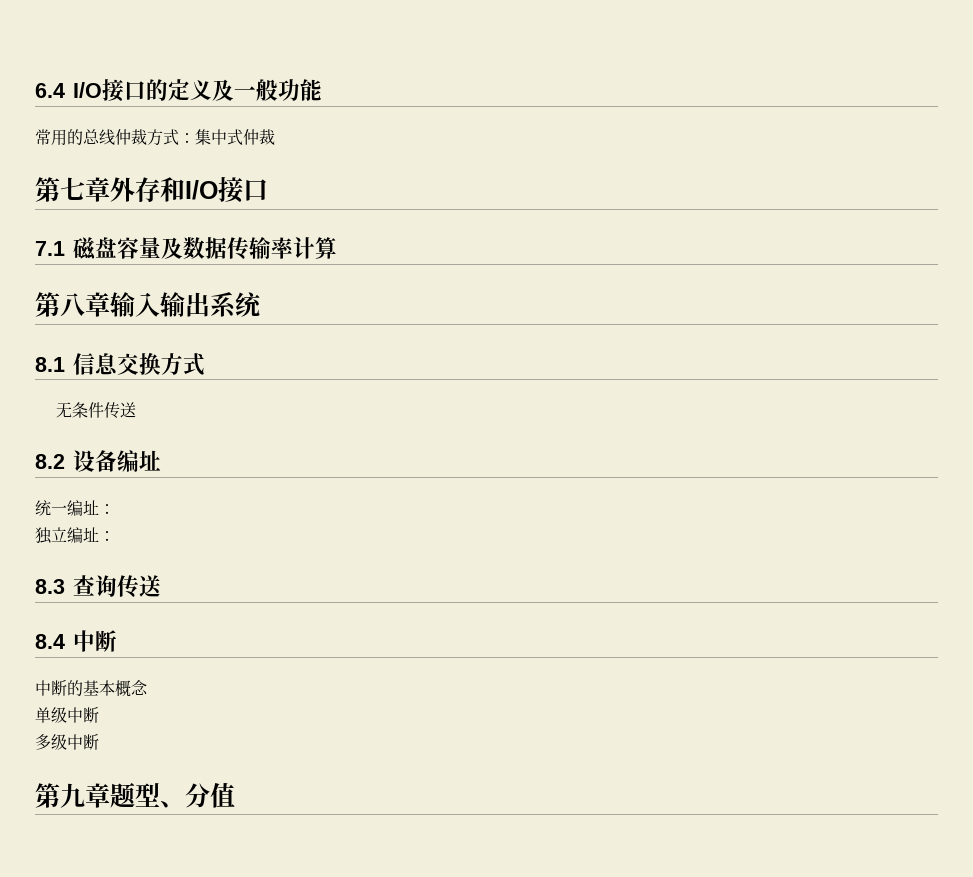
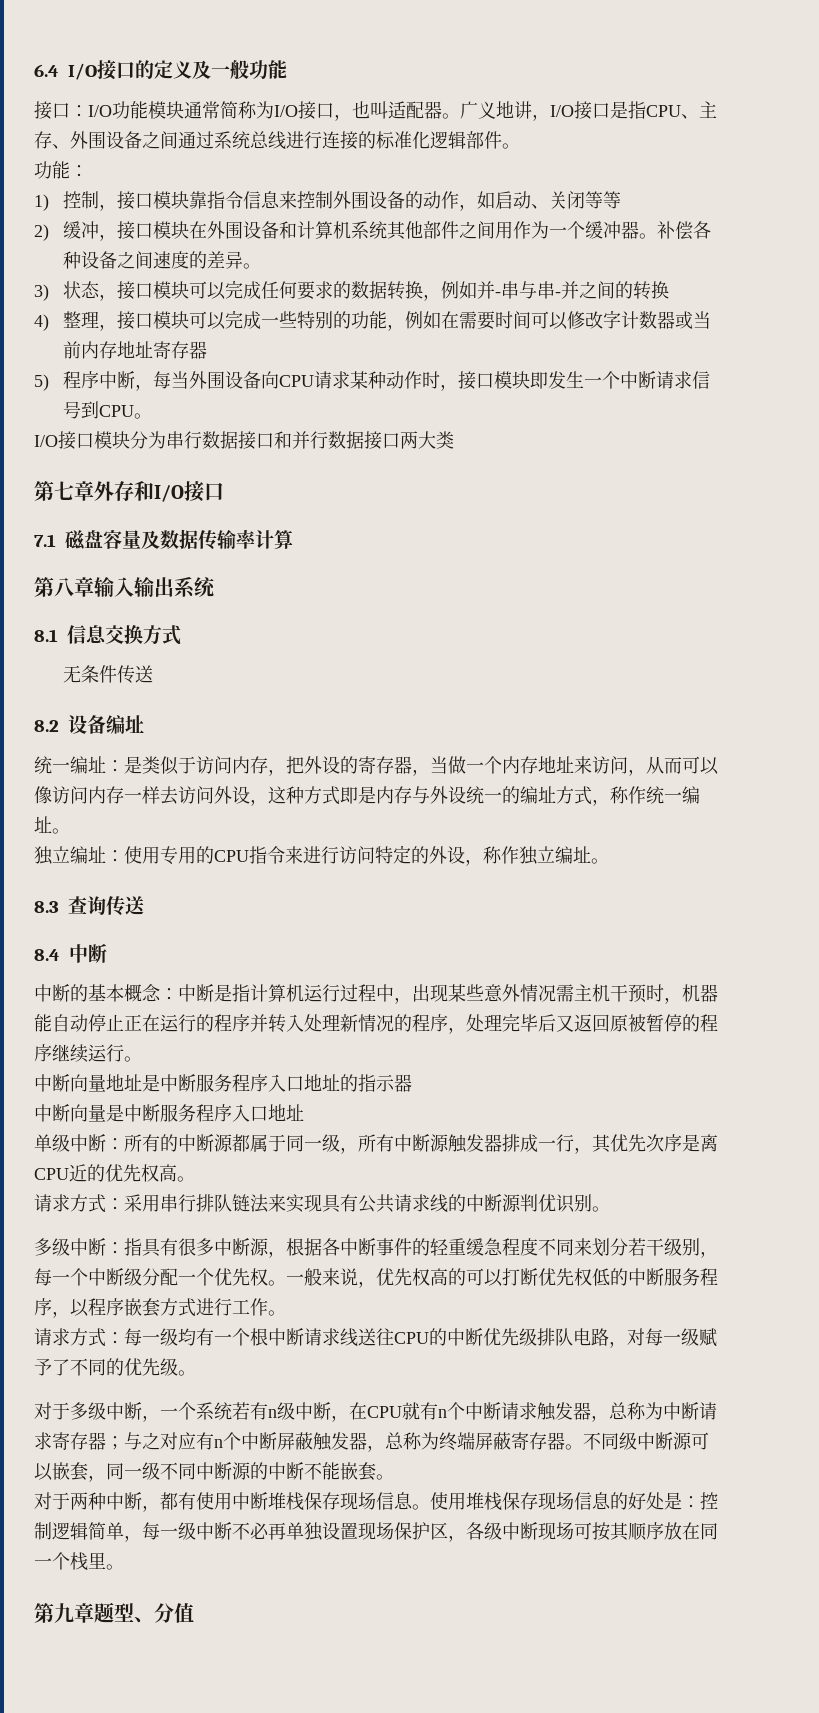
- 常用的总线仲裁方式：集中式仲裁
+ 接口：I/O功能模块通常简称为I/O接口，也叫适配器。广义地讲，I/O接口是指CPU、主存、外围设备之间通过系统总线进行连接的标准化逻辑部件。
+ 功能：
+ 1)控制，接口模块靠指令信息来控制外围设备的动作，如启动、关闭等等
+ 2)缓冲，接口模块在外围设备和计算机系统其他部件之间用作为一个缓冲器。补偿各种设备之间速度的差异。
+ 3)状态，接口模块可以完成任何要求的数据转换，例如并-串与串-并之间的转换
+ 4)整理，接口模块可以完成一些特别的功能，例如在需要时间可以修改字计数器或当前内存地址寄存器
+ 5)程序中断，每当外围设备向CPU请求某种动作时，接口模块即发生一个中断请求信号到CPU。
+ I/O接口模块分为串行数据接口和并行数据接口两大类
- 统一编址：
- 独立编址：
+ 统一编址：是类似于访问内存，把外设的寄存器，当做一个内存地址来访问，从而可以像访问内存一样去访问外设，这种方式即是内存与外设统一的编址方式，称作统一编址。
+ 独立编址：使用专用的CPU指令来进行访问特定的外设，称作独立编址。
- 中断的基本概念
- 单级中断
- 多级中断
+ 中断的基本概念：中断是指计算机运行过程中，出现某些意外情况需主机干预时，机器能自动停止正在运行的程序并转入处理新情况的程序，处理完毕后又返回原被暂停的程序继续运行。
+ 中断向量地址是中断服务程序入口地址的指示器
+ 中断向量是中断服务程序入口地址
+ 单级中断：所有的中断源都属于同一级，所有中断源触发器排成一行，其优先次序是离CPU近的优先权高。
+ 请求方式：采用串行排队链法来实现具有公共请求线的中断源判优识别。
+ 多级中断：指具有很多中断源，根据各中断事件的轻重缓急程度不同来划分若干级别，每一个中断级分配一个优先权。一般来说，优先权高的可以打断优先权低的中断服务程序，以程序嵌套方式进行工作。
+ 请求方式：每一级均有一个根中断请求线送往CPU的中断优先级排队电路，对每一级赋予了不同的优先级。
+ 对于多级中断，一个系统若有n级中断，在CPU就有n个中断请求触发器，总称为中断请求寄存器；与之对应有n个中断屏蔽触发器，总称为终端屏蔽寄存器。不同级中断源可以嵌套，同一级不同中断源的中断不能嵌套。
+ 对于两种中断，都有使用中断堆栈保存现场信息。使用堆栈保存现场信息的好处是：控制逻辑简单，每一级中断不必再单独设置现场保护区，各级中断现场可按其顺序放在同一个栈里。

